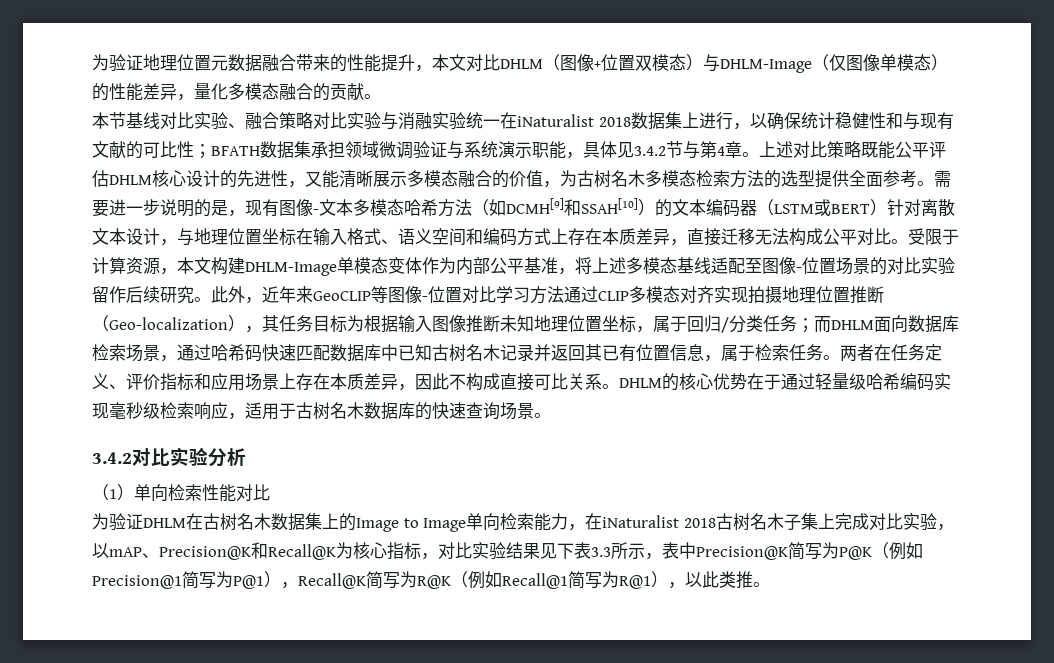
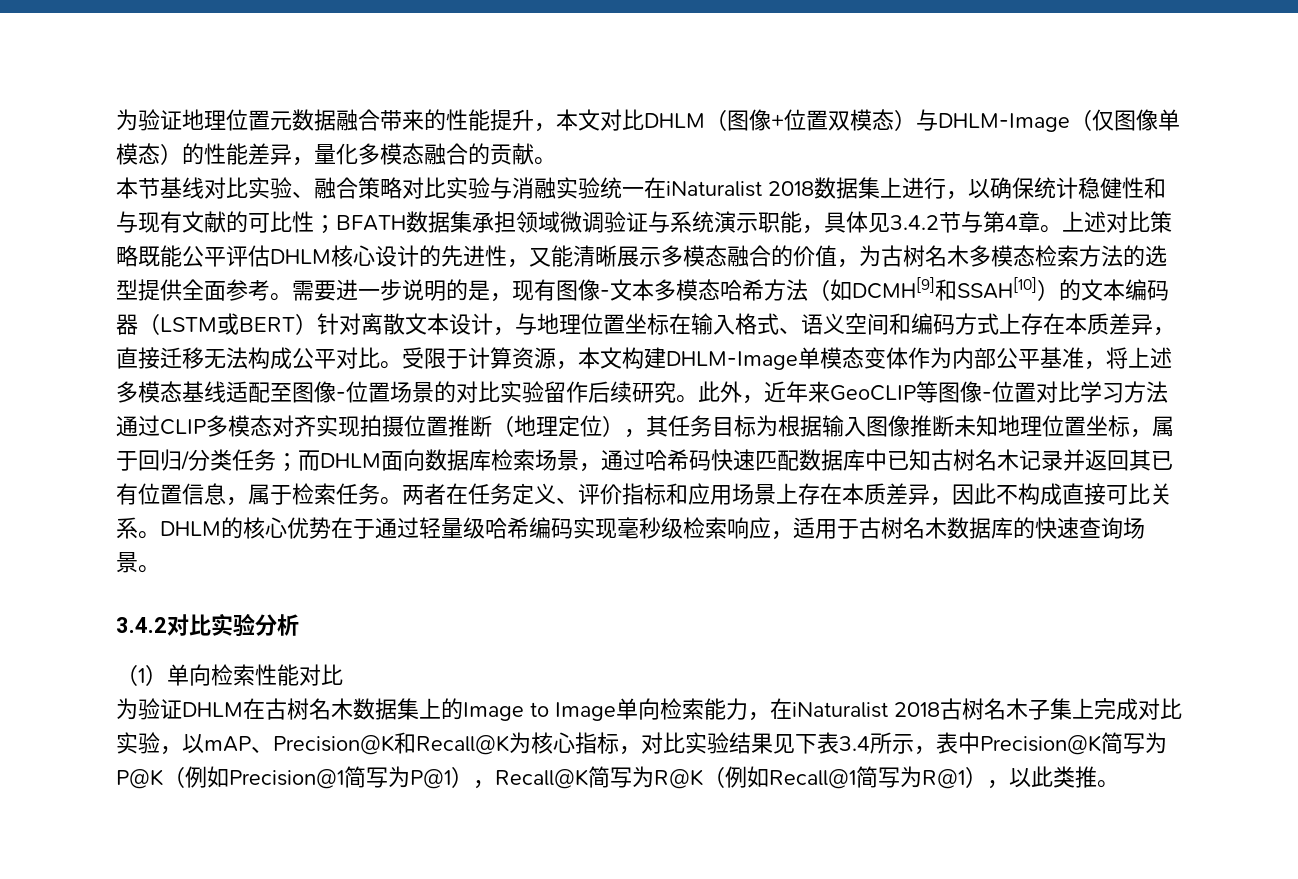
- 此外，近年来GeoCLIP等图像-位置对比学习方法通过CLIP多模态对齐实现拍摄地理位置推断（Geo-localization），其任务目标为根据输入图像推断未知地理位置坐标，属于回归/分类任务；
+ 此外，近年来GeoCLIP等图像-位置对比学习方法通过CLIP多模态对齐实现拍摄位置推断（地理定位），其任务目标为根据输入图像推断未知地理位置坐标，属于回归/分类任务；
- 为验证DHLM在古树名木数据集上的Image to Image单向检索能力，在iNaturalist 2018古树名木子集上完成对比实验，以mAP、Precision@K和Recall@K为核心指标，对比实验结果见下表3.3所示，表中Precision@K简写为P@K（例如Precision@1简写为P@1），Recall@K简写为R@K（例如Recall@1简写为R@1），以此类推。
+ 为验证DHLM在古树名木数据集上的Image to Image单向检索能力，在iNaturalist 2018古树名木子集上完成对比实验，以mAP、Precision@K和Recall@K为核心指标，对比实验结果见下表3.4所示，表中Precision@K简写为P@K（例如Precision@1简写为P@1），Recall@K简写为R@K（例如Recall@1简写为R@1），以此类推。

